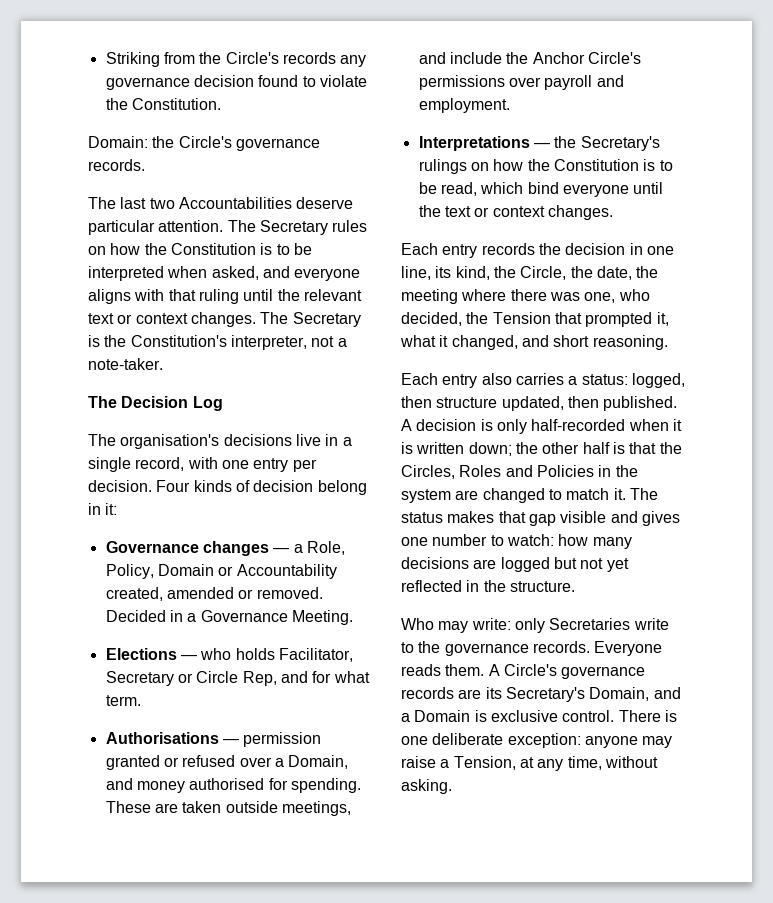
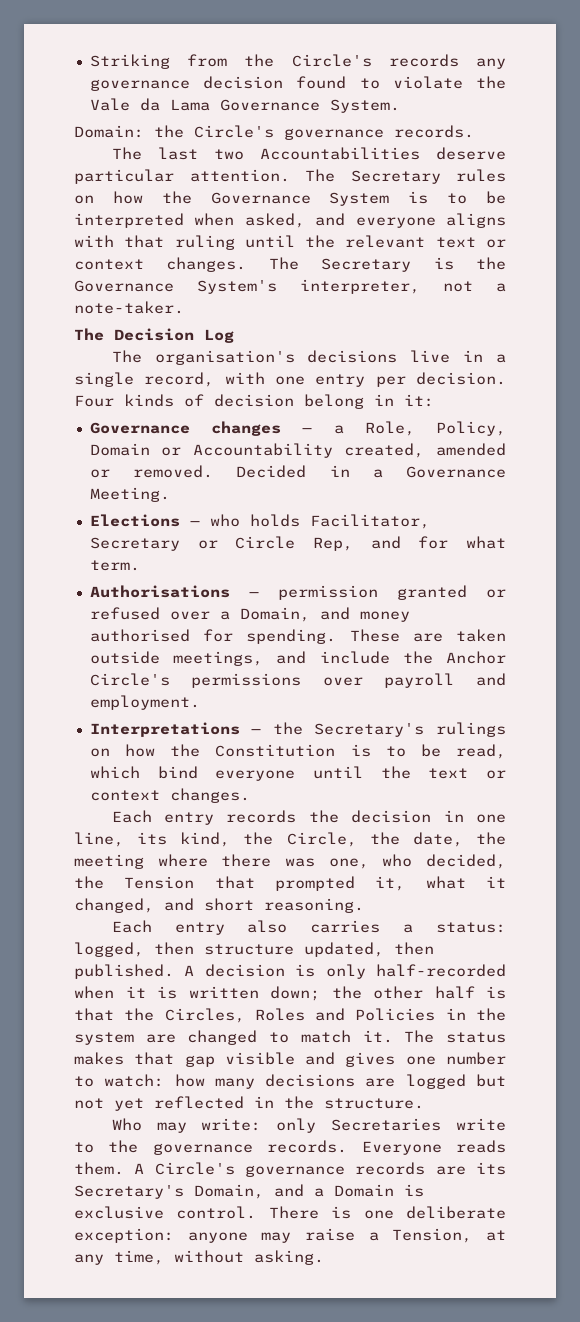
- Striking from the Circle's records any governance decision found to violate the Constitution.
+ Striking from the Circle's records any governance decision found to violate the Vale da Lama Governance System.
- The Secretary rules on how the Constitution is to be interpreted when asked, and everyone aligns with that ruling until the relevant text or context changes.
+ The Secretary rules on how the Governance System is to be interpreted when asked, and everyone aligns with that ruling until the relevant text or context changes.
- The Secretary is the Constitution's interpreter, not a note-taker.
+ The Secretary is the Governance System's interpreter, not a note-taker.

